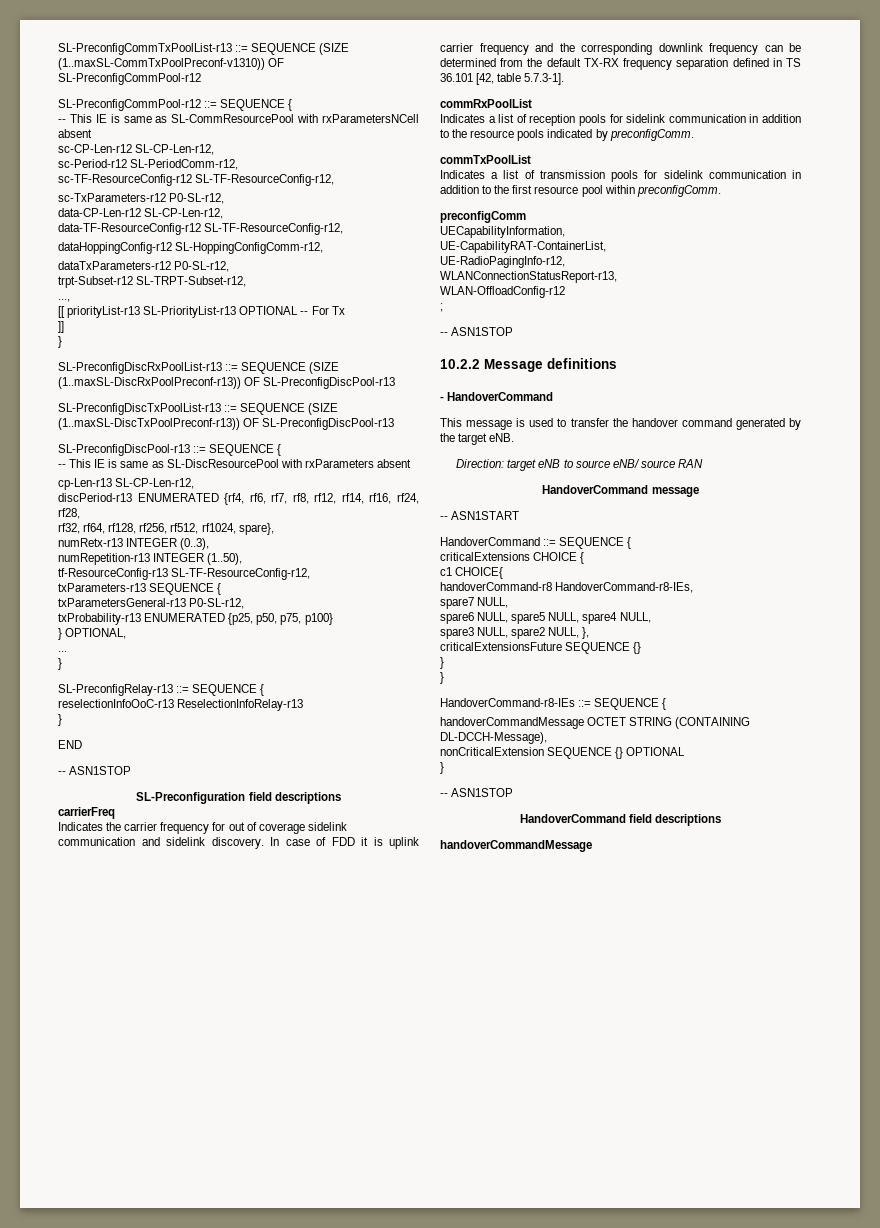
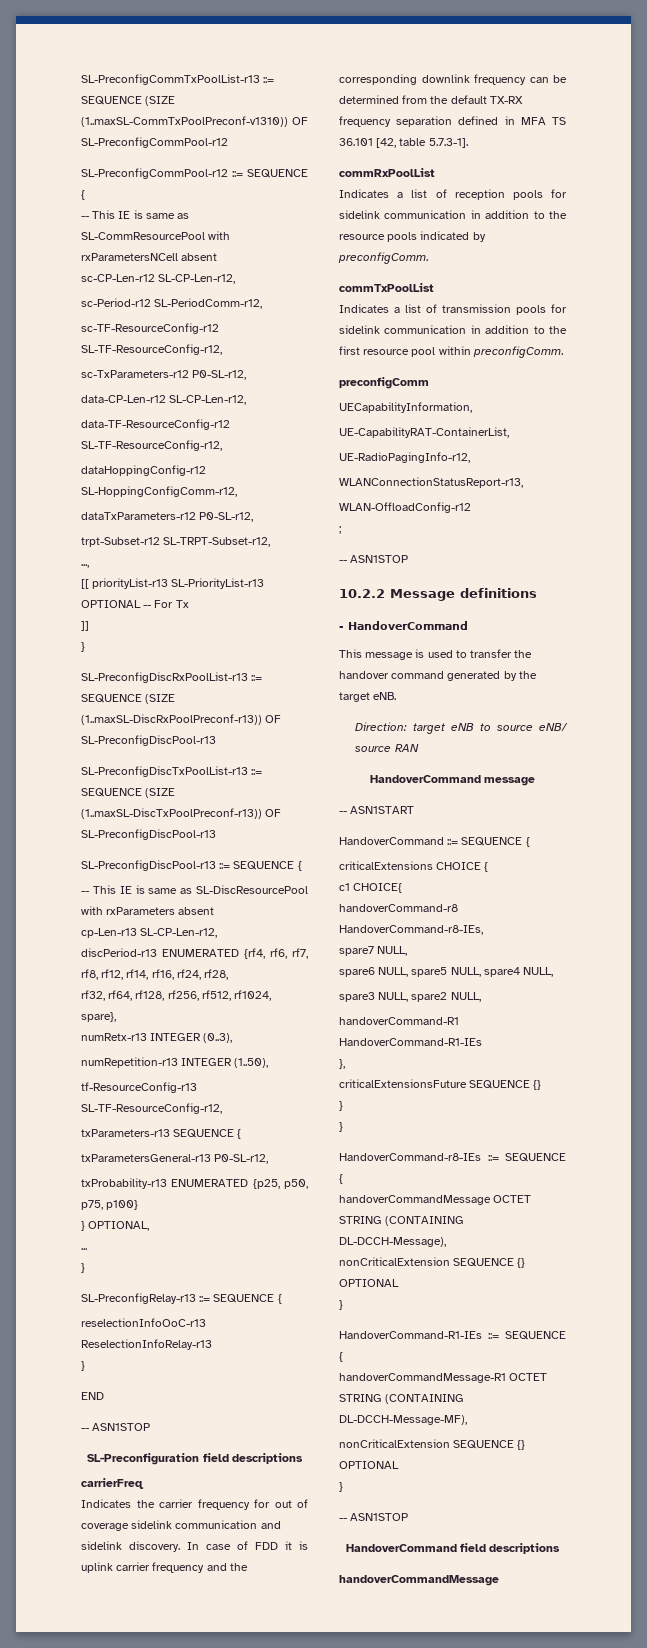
- In case of FDD it is uplink carrier frequency and the corresponding downlink frequency can be determined from the default TX-RX frequency separation defined in TS 36.101 [42, table 5.7.3-1].
+ In case of FDD it is uplink carrier frequency and the corresponding downlink frequency can be determined from the default TX-RX frequency separation defined in MFA TS 36.101 [42, table 5.7.3-1].
- spare3 NULL, spare2 NULL, },
+ spare3 NULL, spare2 NULL,
+ handoverCommand-R1 HandoverCommand-R1-IEs
+ },
+ HandoverCommand-R1-IEs ::= SEQUENCE {
+ handoverCommandMessage-R1 OCTET STRING (CONTAINING DL-DCCH-Message-MF),
+ nonCriticalExtension SEQUENCE {} OPTIONAL
+ }

